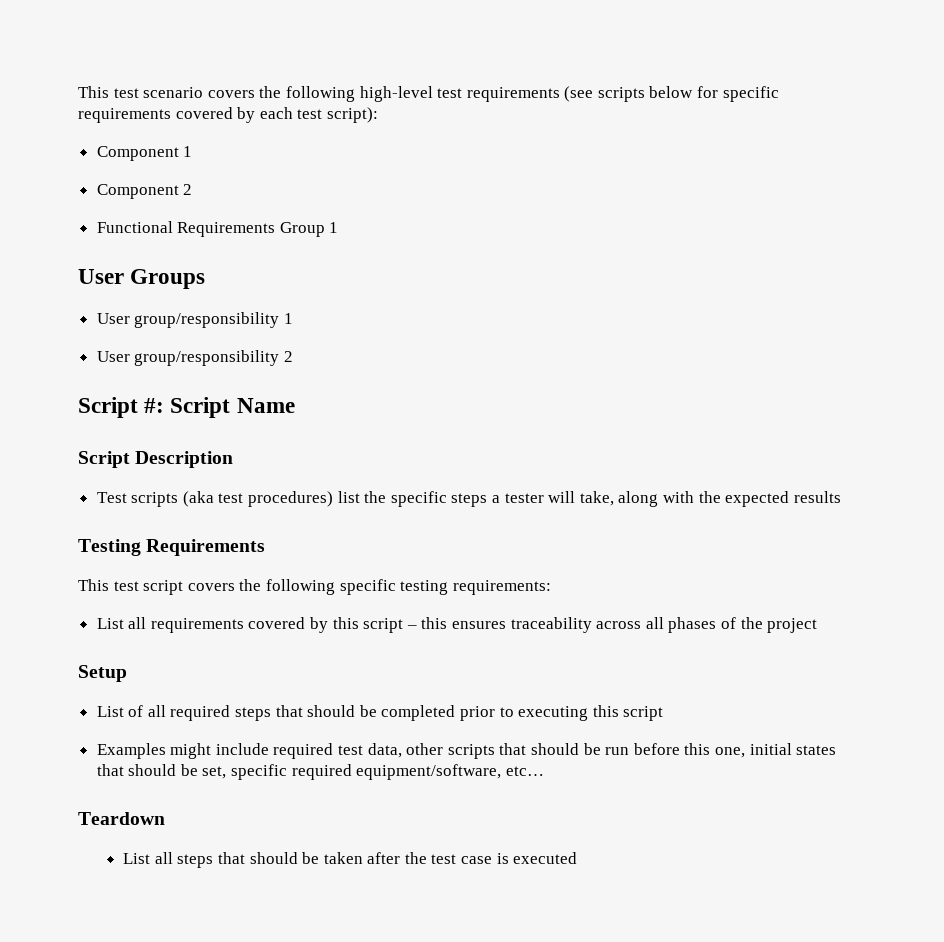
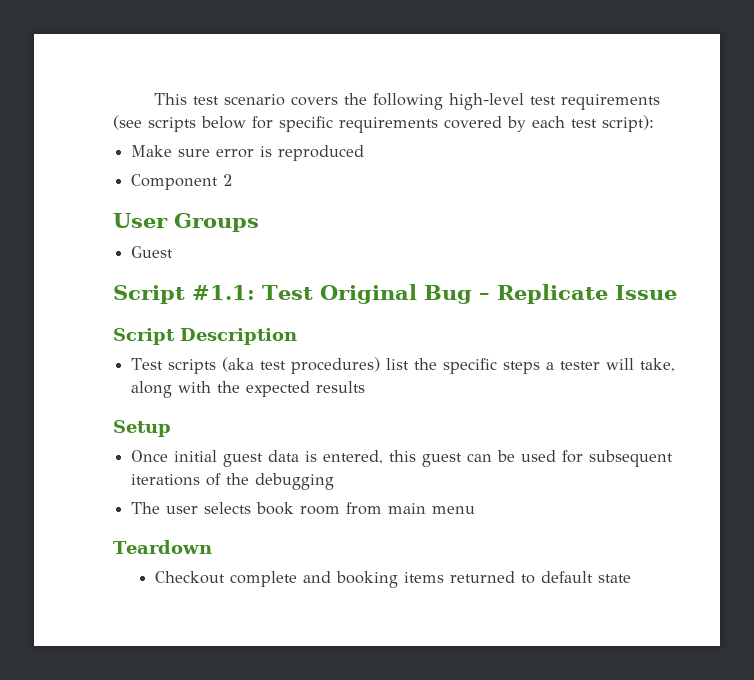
- Component 1
+ Make sure error is reproduced
  Component 2
- Functional Requirements Group 1
  User Groups
- User group/responsibility 1
- User group/responsibility 2
- Script #: Script Name
+ Guest
+ Script #1.1: Test Original Bug – Replicate Issue
- Testing Requirements
- This test script covers the following specific testing requirements:
- List all requirements covered by this script – this ensures traceability across all phases of the project
  Setup
- List of all required steps that should be completed prior to executing this script
- Examples might include required test data, other scripts that should be run before this one, initial states that should be set, specific required equipment/software, etc…
+ Once initial guest data is entered, this guest can be used for subsequent iterations of the debugging
+ The user selects book room from main menu
  Teardown
- List all steps that should be taken after the test case is executed
+ Checkout complete and booking items returned to default state

